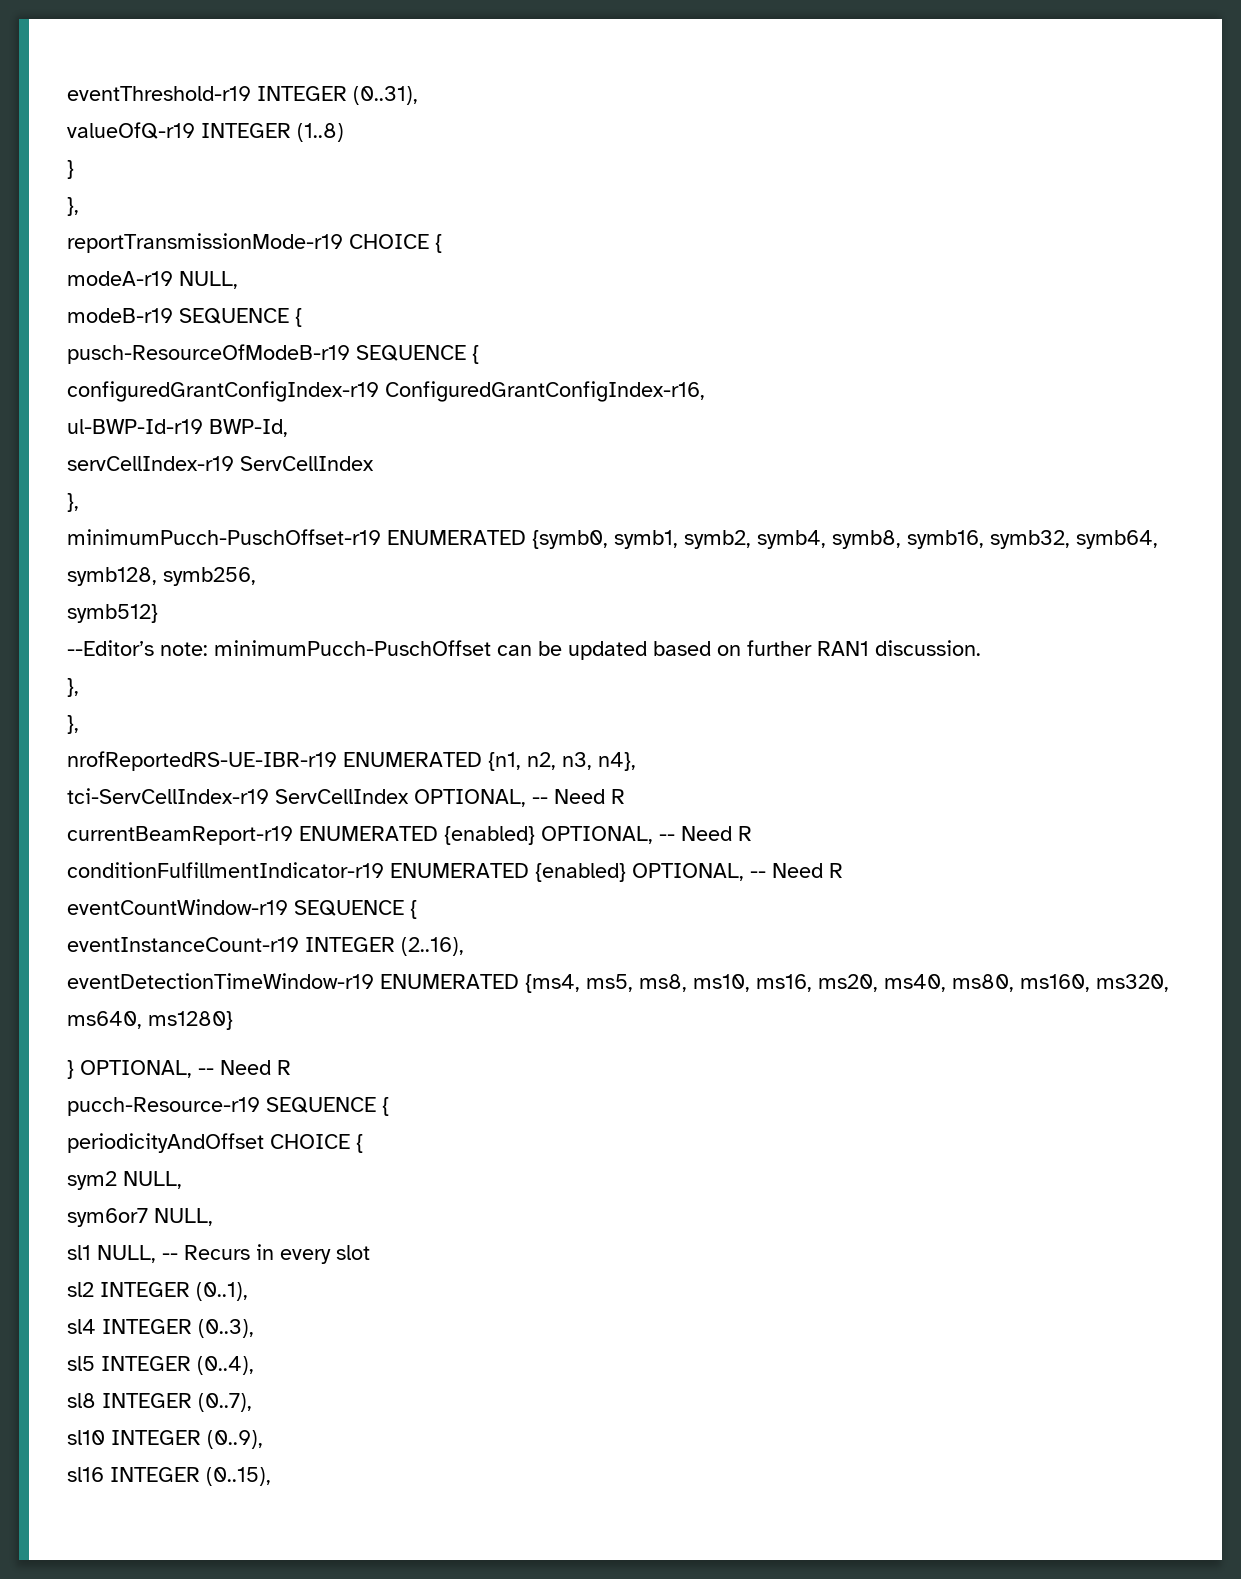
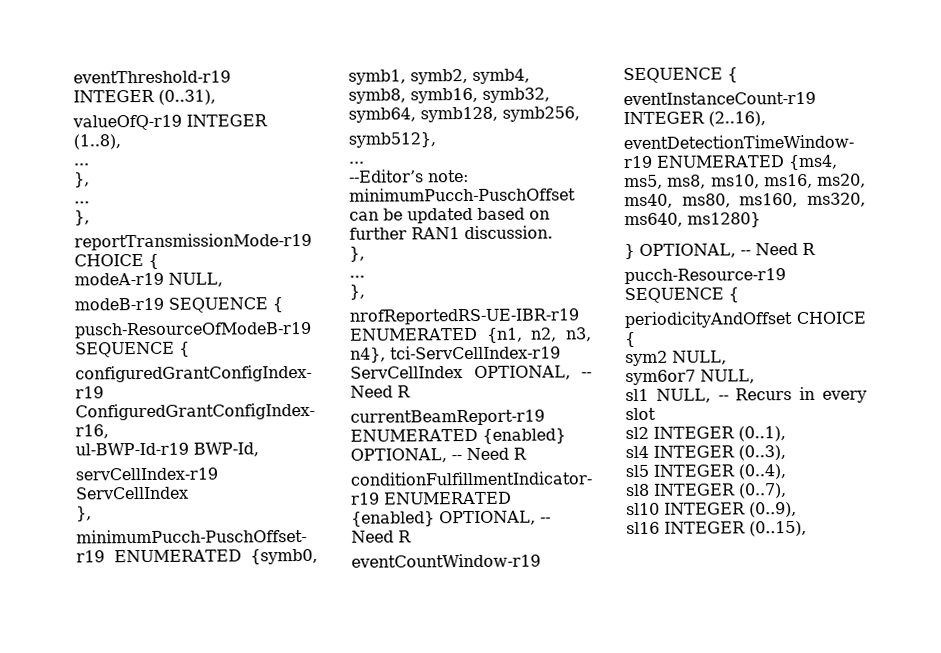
- valueOfQ-r19 INTEGER (1..8)
- }
+ valueOfQ-r19 INTEGER (1..8),
+ ...
+ },
+ ...
- symb512}
+ symb512},
+ ...
  --Editor’s note: minimumPucch-PuschOffset can be updated based on further RAN1 discussion.
  },
+ ...
- nrofReportedRS-UE-IBR-r19 ENUMERATED {n1, n2, n3, n4},
- tci-ServCellIndex-r19 ServCellIndex OPTIONAL, -- Need R
+ nrofReportedRS-UE-IBR-r19 ENUMERATED {n1, n2, n3, n4}, tci-ServCellIndex-r19 ServCellIndex OPTIONAL, -- Need R

